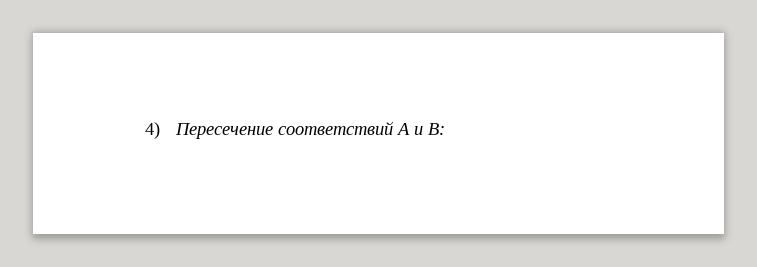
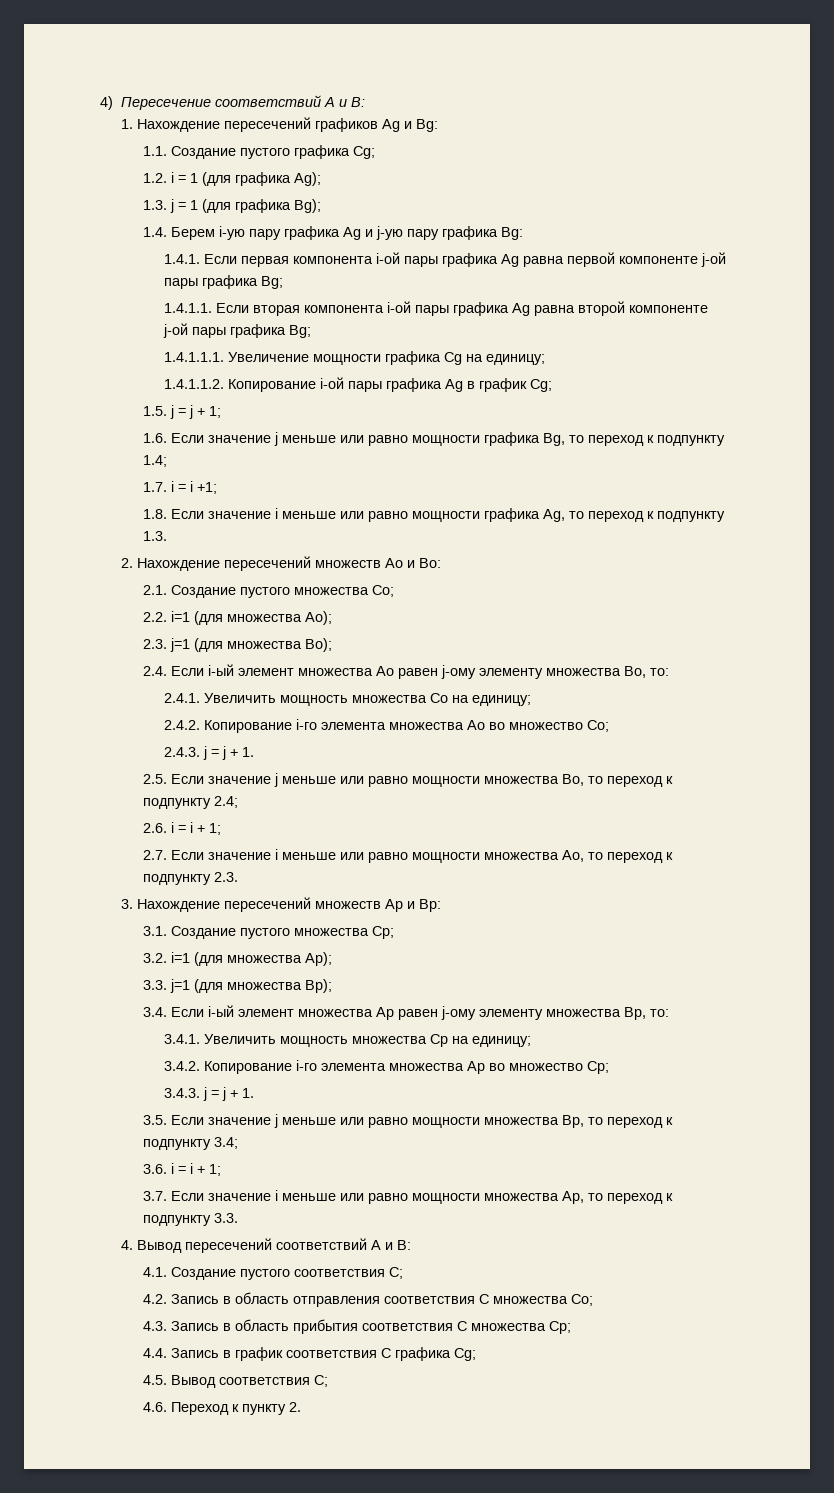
+ 1. Нахождение пересечений графиков Ag и Bg:
+ 1.1. Создание пустого графика Сg;
+ 1.2. i = 1 (для графика Аg);
+ 1.3. j = 1 (для графика Вg);
+ 1.4. Берем i-ую пару графика Аg и j-ую пару графика Вg:
+ 1.4.1. Если первая компонента i-ой пары графика Аg равна первой компоненте j-ой пары графика Вg;
+ 1.4.1.1. Если вторая компонента i-ой пары графика Аg равна второй компоненте j-ой пары графика Вg;
+ 1.4.1.1.1. Увеличение мощности графика Сg на единицу;
+ 1.4.1.1.2. Копирование i-ой пары графика Аg в график Сg;
+ 1.5. j = j + 1;
+ 1.6. Если значение j меньше или равно мощности графика Bg, то переход к подпункту 1.4;
+ 1.7. i = i +1;
+ 1.8. Если значение i меньше или равно мощности графика Ag, то переход к подпункту 1.3.
+ 2. Нахождение пересечений множеств Ao и Bo:
+ 2.1. Создание пустого множества Co;
+ 2.2. i=1 (для множества Ao);
+ 2.3. j=1 (для множества Bo);
+ 2.4. Если i-ый элемент множества Ao равен j-ому элементу множества Bo, то:
+ 2.4.1. Увеличить мощность множества Co на единицу;
+ 2.4.2. Копирование i-го элемента множества Ao во множество Co;
+ 2.4.3. j = j + 1.
+ 2.5. Если значение j меньше или равно мощности множества Bo, то переход к подпункту 2.4;
+ 2.6. i = i + 1;
+ 2.7. Если значение i меньше или равно мощности множества Ao, то переход к подпункту 2.3.
+ 3. Нахождение пересечений множеств Ap и Bp:
+ 3.1. Создание пустого множества Cp;
+ 3.2. i=1 (для множества Ap);
+ 3.3. j=1 (для множества Bp);
+ 3.4. Если i-ый элемент множества Ap равен j-ому элементу множества Bp, то:
+ 3.4.1. Увеличить мощность множества Cp на единицу;
+ 3.4.2. Копирование i-го элемента множества Ap во множество Cp;
+ 3.4.3. j = j + 1.
+ 3.5. Если значение j меньше или равно мощности множества Bp, то переход к подпункту 3.4;
+ 3.6. i = i + 1;
+ 3.7. Если значение i меньше или равно мощности множества Ap, то переход к подпункту 3.3.
+ 4. Вывод пересечений соответствий А и В:
+ 4.1. Создание пустого соответствия С;
+ 4.2. Запись в область отправления соответствия С множества Сo;
+ 4.3. Запись в область прибытия соответствия С множества Сp;
+ 4.4. Запись в график соответствия С графика Сg;
+ 4.5. Вывод соответствия С;
+ 4.6. Переход к пункту 2.

